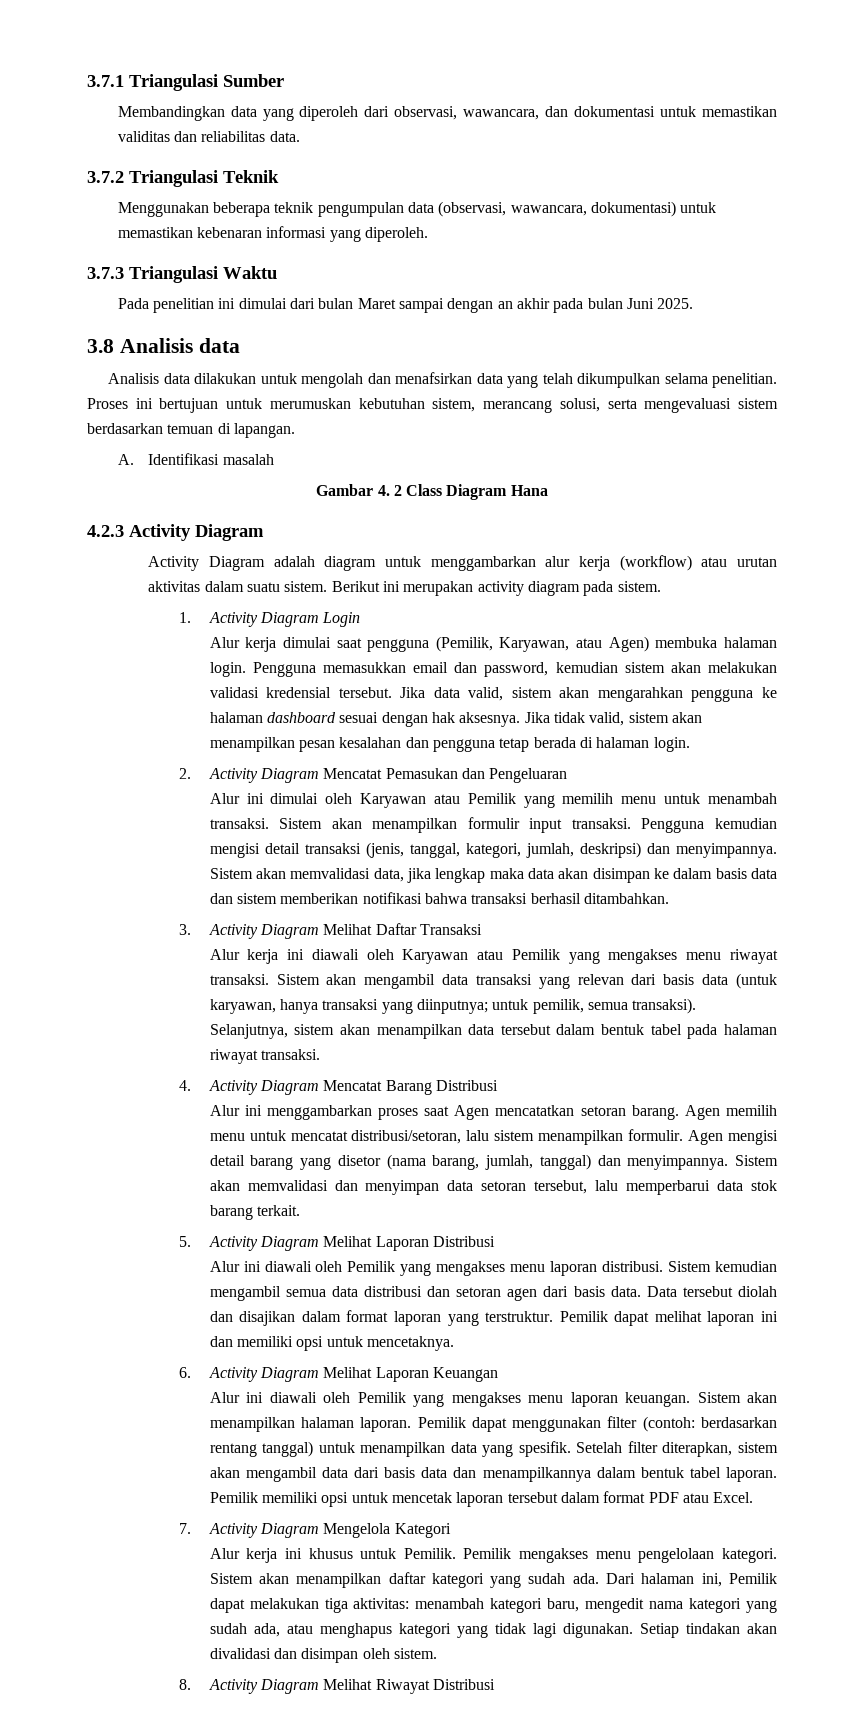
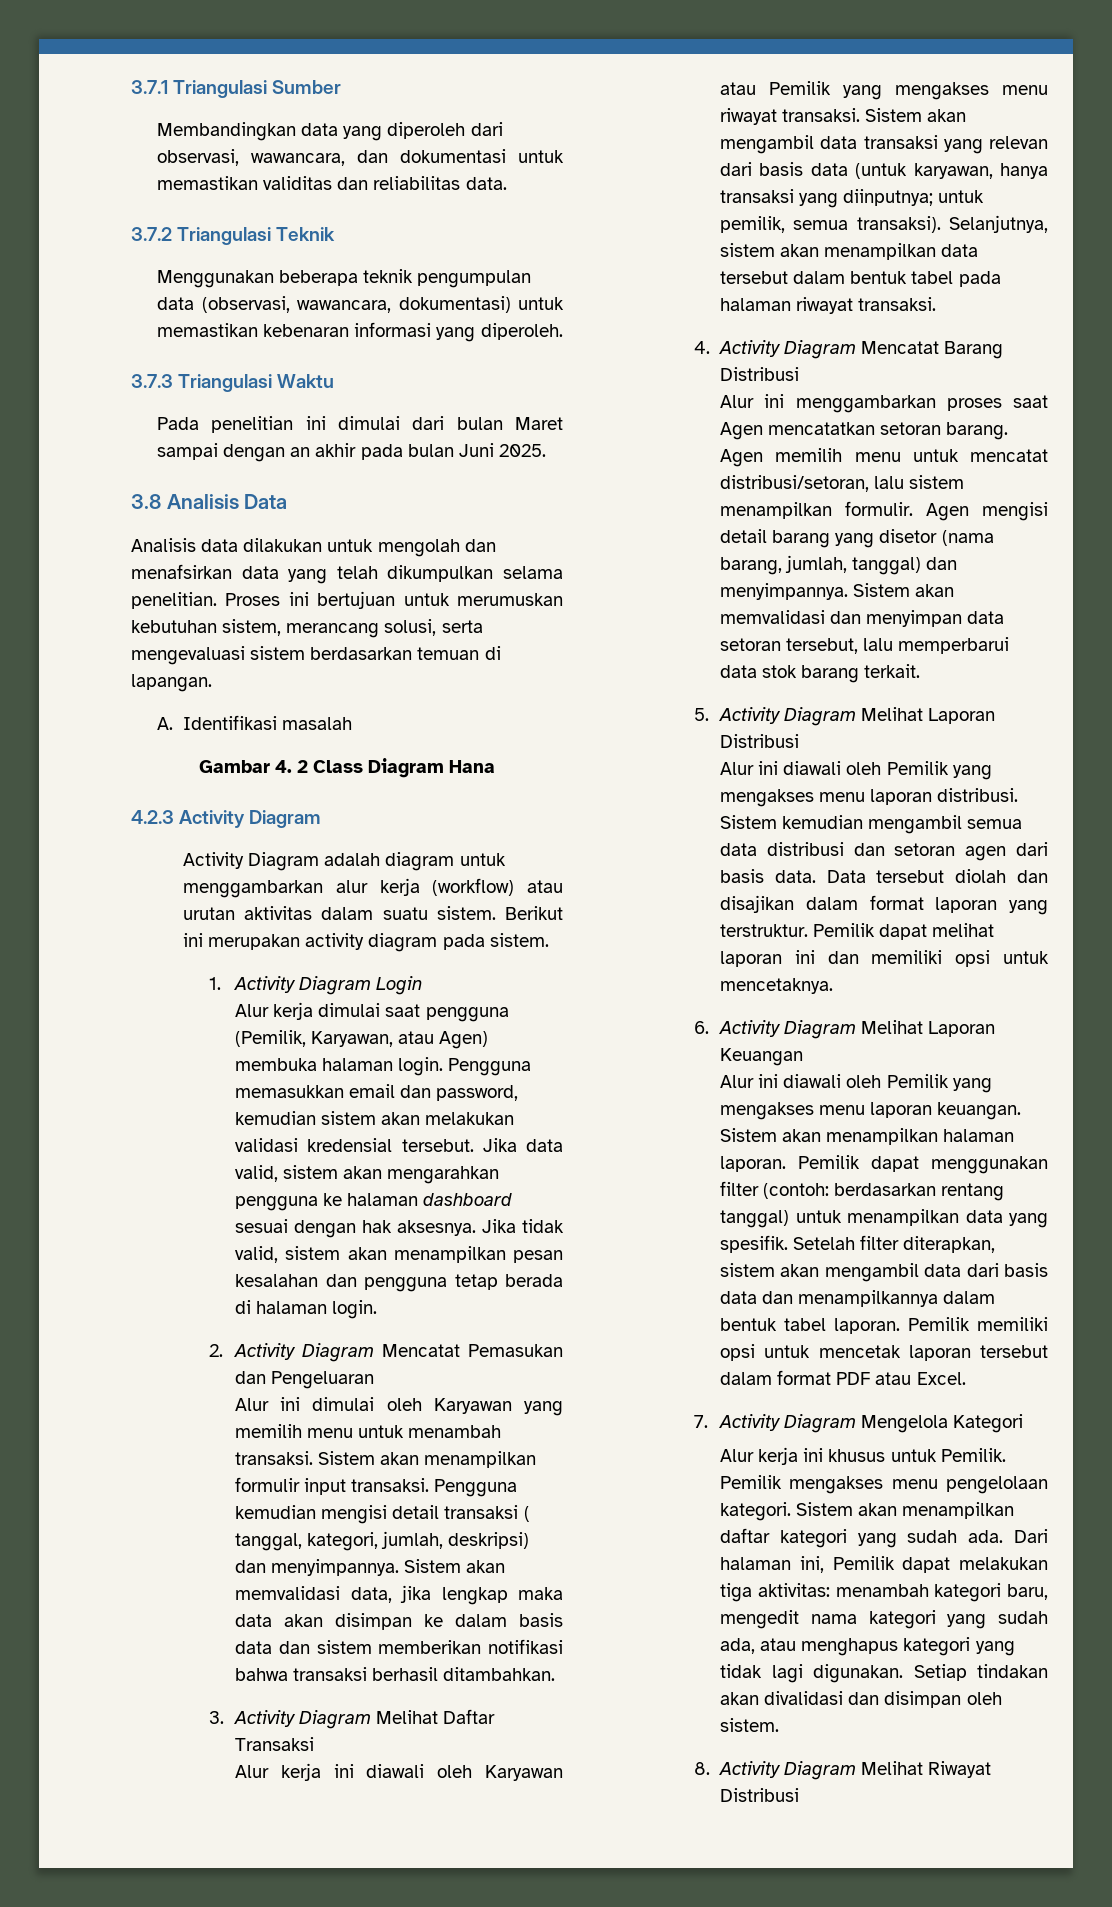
- 3.8 Analisis data
+ 3.8 Analisis Data
- Alur ini dimulai oleh Karyawan atau Pemilik yang memilih menu untuk menambah transaksi.
+ Alur ini dimulai oleh Karyawan yang memilih menu untuk menambah transaksi.
- Pengguna kemudian mengisi detail transaksi (jenis, tanggal, kategori, jumlah, deskripsi) dan menyimpannya.
+ Pengguna kemudian mengisi detail transaksi ( tanggal, kategori, jumlah, deskripsi) dan menyimpannya.

